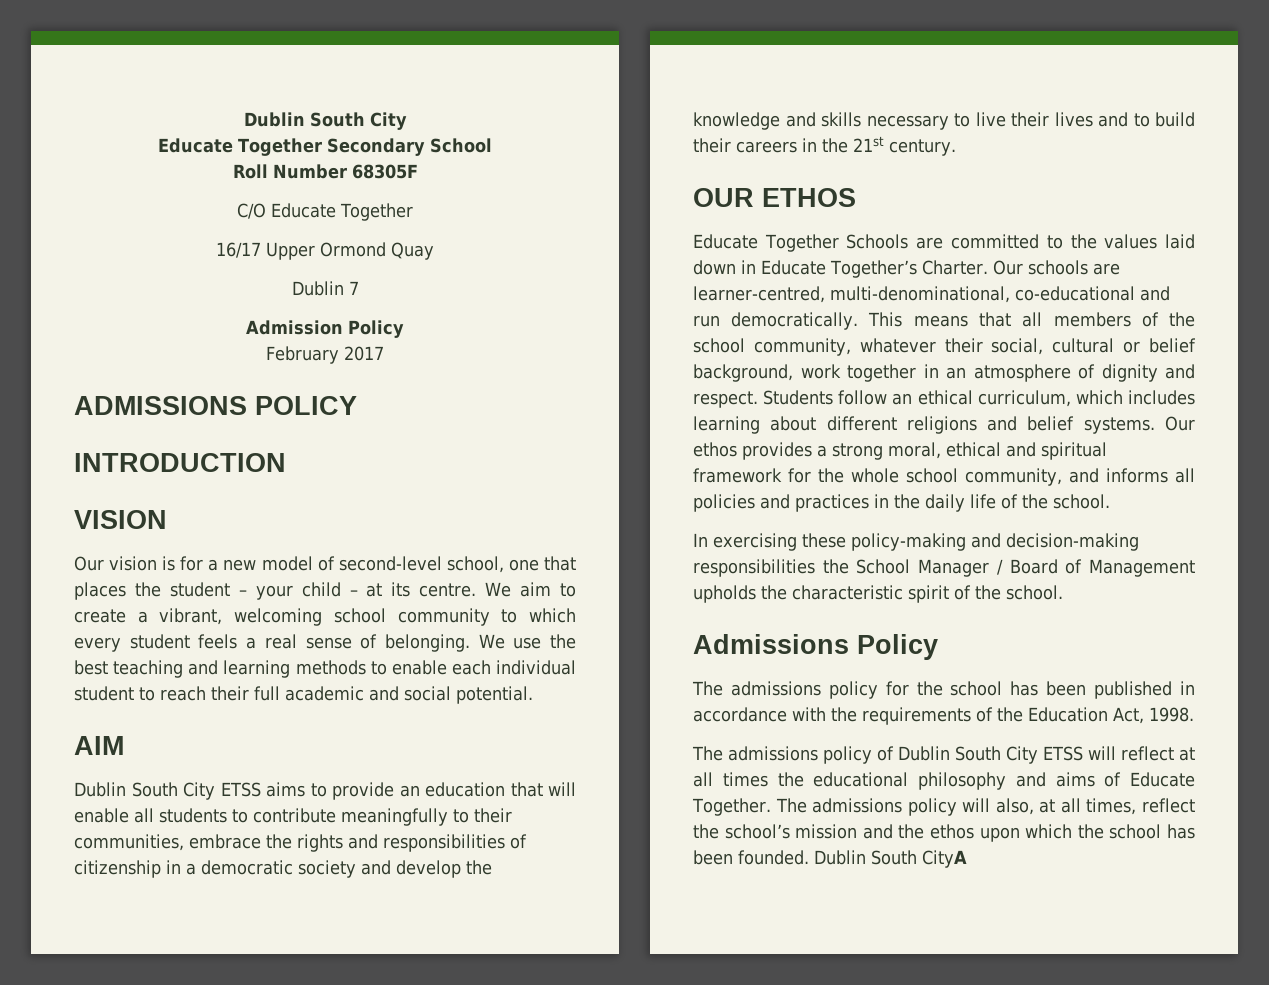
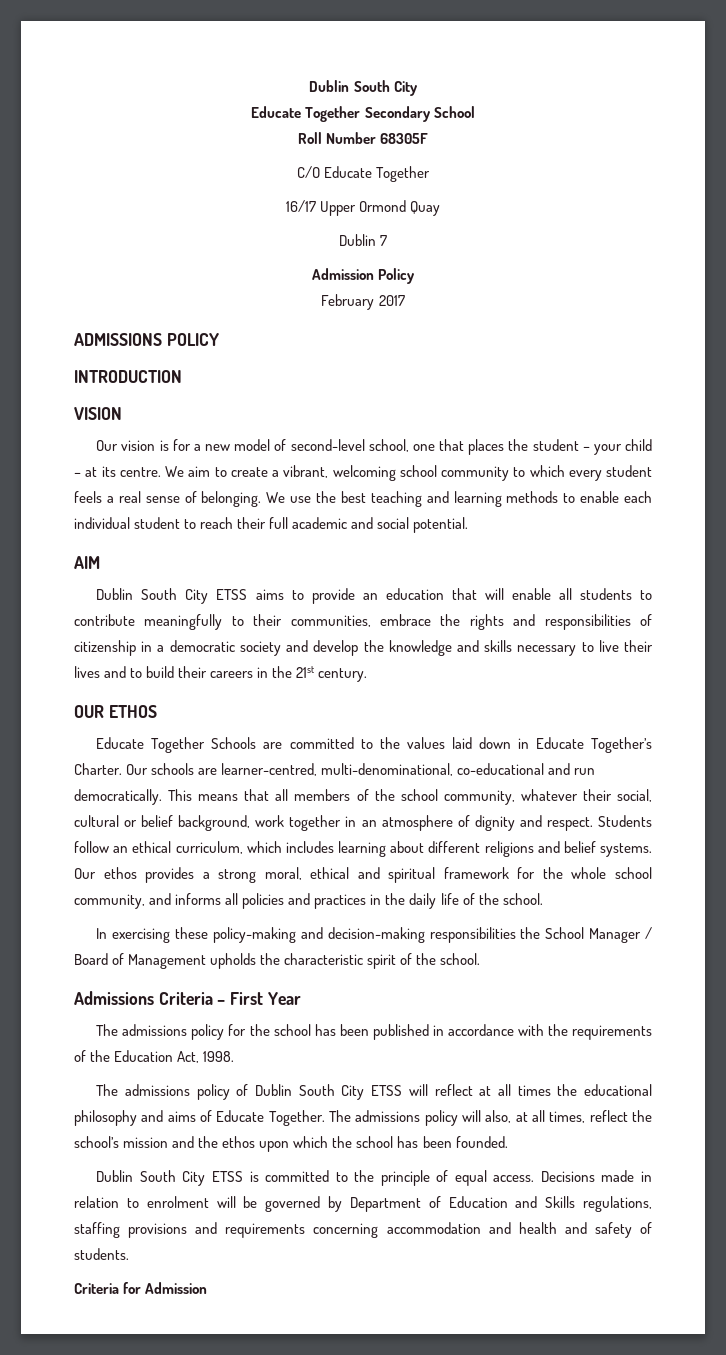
- Admissions Policy
+ Admissions Criteria – First Year
- The admissions policy will also, at all times, reflect the school’s mission and the ethos upon which the school has been founded. Dublin South CityA
+ The admissions policy will also, at all times, reflect the school’s mission and the ethos upon which the school has been founded.
+ Dublin South City ETSS is committed to the principle of equal access. Decisions made in relation to enrolment will be governed by Department of Education and Skills regulations, staffing provisions and requirements concerning accommodation and health and safety of students.
+ Criteria for Admission

